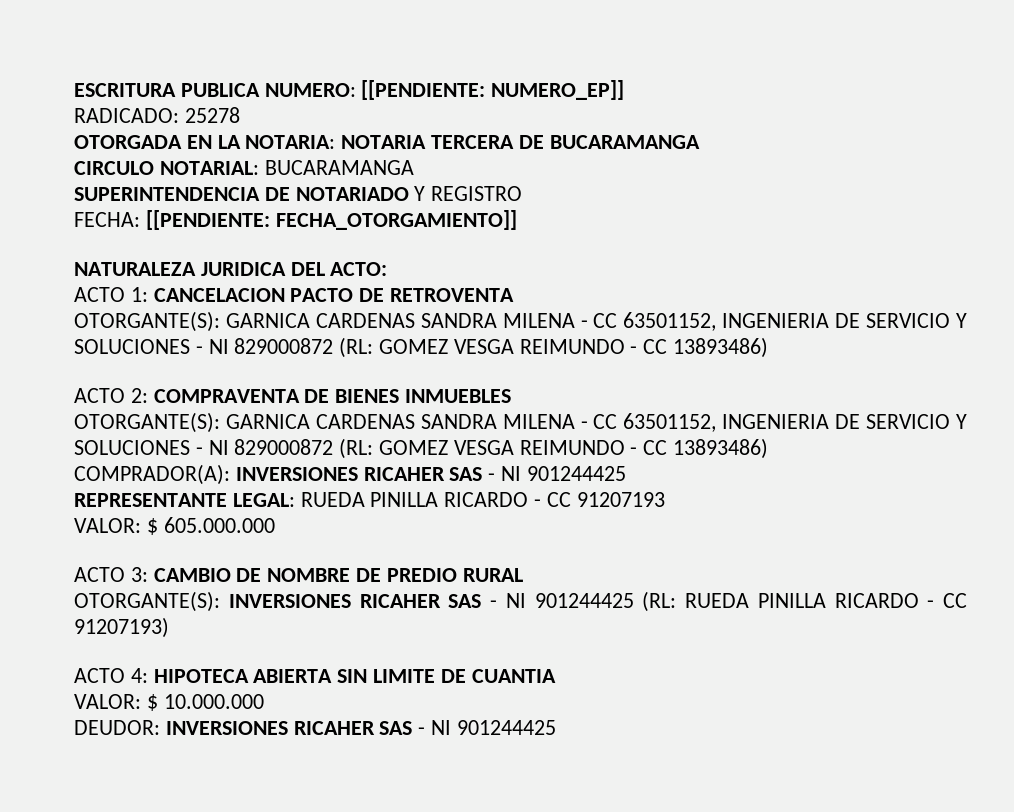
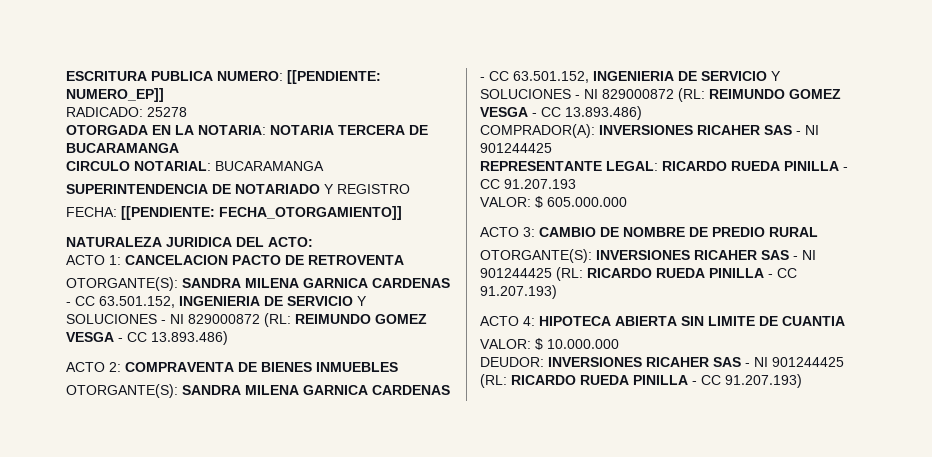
  ACTO 1: CANCELACION PACTO DE RETROVENTA
- OTORGANTE(S): GARNICA CARDENAS SANDRA MILENA - CC 63501152, INGENIERIA DE SERVICIO Y SOLUCIONES - NI 829000872 (RL: GOMEZ VESGA REIMUNDO - CC 13893486)
+ OTORGANTE(S): SANDRA MILENA GARNICA CARDENAS - CC 63.501.152, INGENIERIA DE SERVICIO Y SOLUCIONES - NI 829000872 (RL: REIMUNDO GOMEZ VESGA - CC 13.893.486)
  ACTO 2: COMPRAVENTA DE BIENES INMUEBLES
- OTORGANTE(S): GARNICA CARDENAS SANDRA MILENA - CC 63501152, INGENIERIA DE SERVICIO Y SOLUCIONES - NI 829000872 (RL: GOMEZ VESGA REIMUNDO - CC 13893486)
+ OTORGANTE(S): SANDRA MILENA GARNICA CARDENAS - CC 63.501.152, INGENIERIA DE SERVICIO Y SOLUCIONES - NI 829000872 (RL: REIMUNDO GOMEZ VESGA - CC 13.893.486)
- REPRESENTANTE LEGAL: RUEDA PINILLA RICARDO - CC 91207193
+ REPRESENTANTE LEGAL: RICARDO RUEDA PINILLA - CC 91.207.193
- OTORGANTE(S): INVERSIONES RICAHER SAS - NI 901244425 (RL: RUEDA PINILLA RICARDO - CC 91207193)
+ OTORGANTE(S): INVERSIONES RICAHER SAS - NI 901244425 (RL: RICARDO RUEDA PINILLA - CC 91.207.193)
- DEUDOR: INVERSIONES RICAHER SAS - NI 901244425
+ DEUDOR: INVERSIONES RICAHER SAS - NI 901244425 (RL: RICARDO RUEDA PINILLA - CC 91.207.193)

